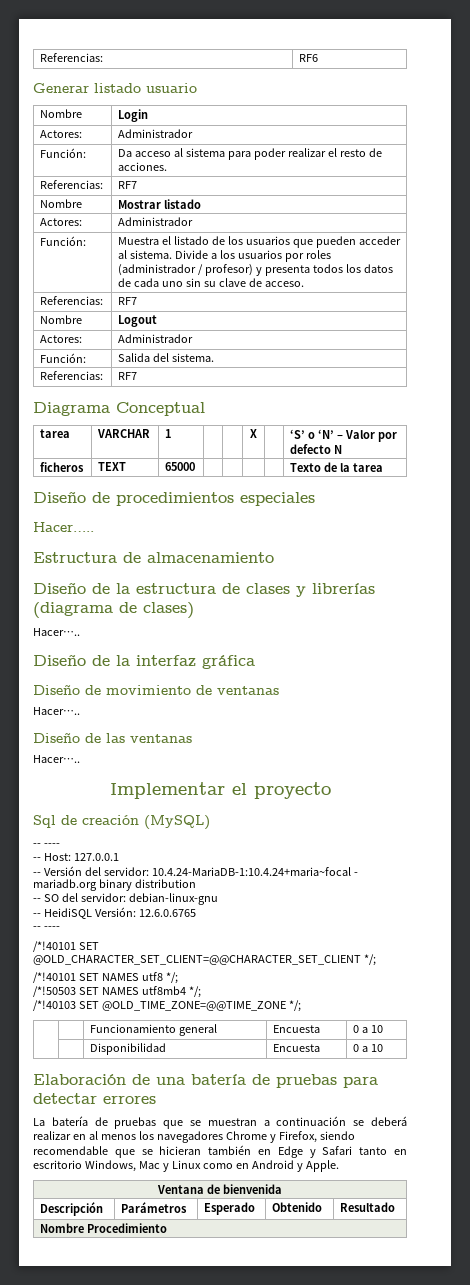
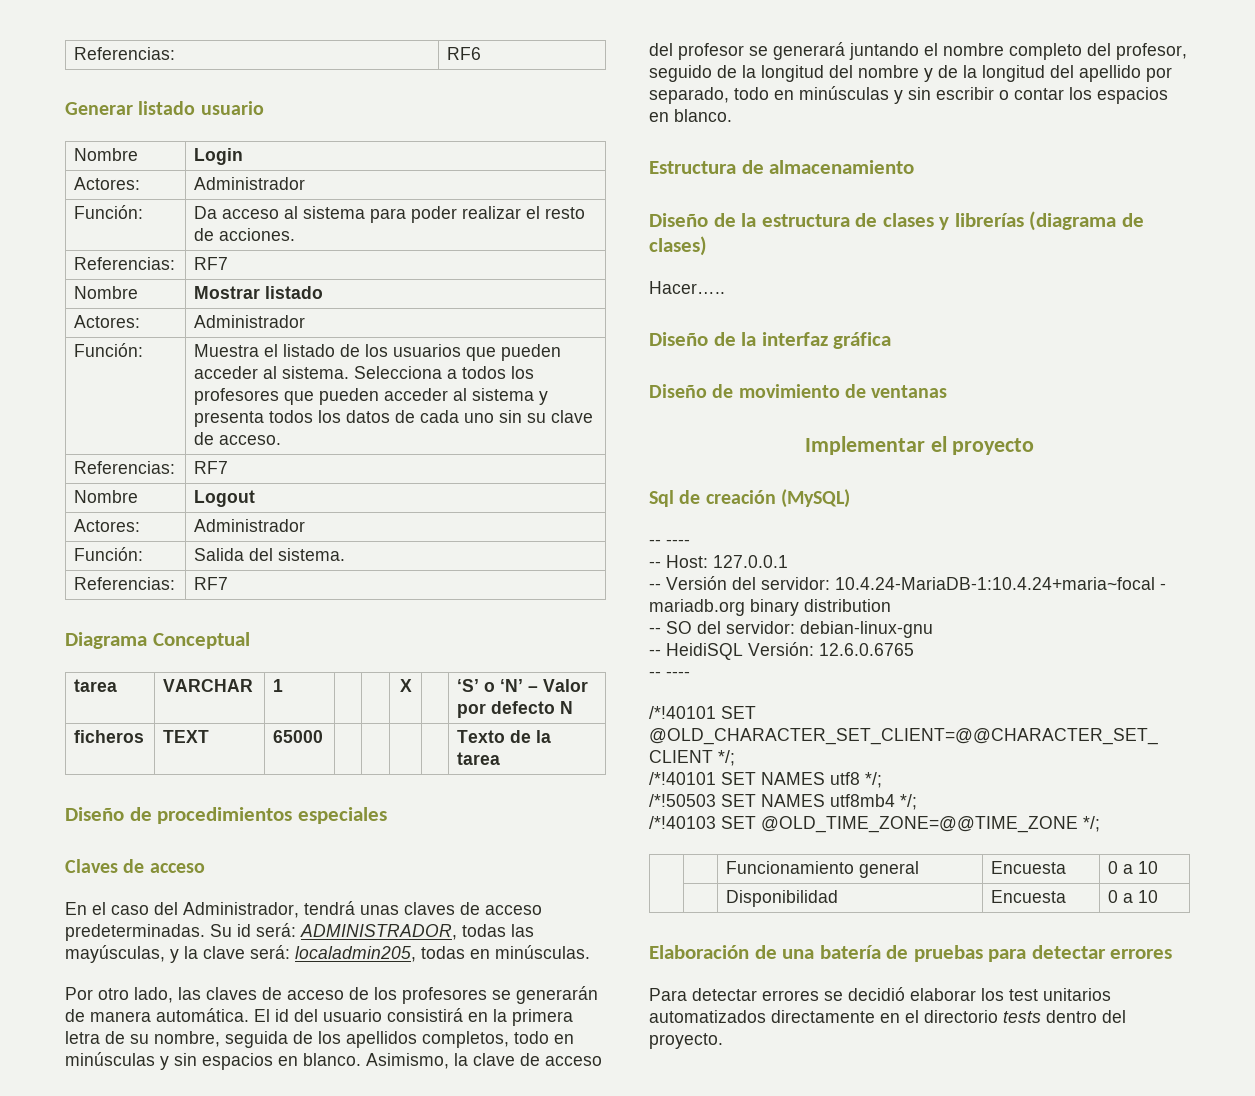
- Función: | Muestra el listado de los usuarios que pueden acceder al sistema. Divide a los usuarios por roles (administrador / profesor) y presenta todos los datos de cada uno sin su clave de acceso.
+ Función: | Muestra el listado de los usuarios que pueden acceder al sistema. Selecciona a todos los profesores que pueden acceder al sistema y presenta todos los datos de cada uno sin su clave de acceso.
  Diseño de procedimientos especiales
- Hacer…..
+ Claves de acceso
+ En el caso del Administrador, tendrá unas claves de acceso predeterminadas. Su id será: ADMINISTRADOR, todas las mayúsculas, y la clave será: localadmin205, todas en minúsculas.
+ Por otro lado, las claves de acceso de los profesores se generarán de manera automática. El id del usuario consistirá en la primera letra de su nombre, seguida de los apellidos completos, todo en minúsculas y sin espacios en blanco. Asimismo, la clave de acceso del profesor se generará juntando el nombre completo del profesor, seguido de la longitud del nombre y de la longitud del apellido por separado, todo en minúsculas y sin escribir o contar los espacios en blanco.
  Diseño de movimiento de ventanas
- Hacer…..
- Diseño de las ventanas
- Hacer…..
- La batería de pruebas que se muestran a continuación se deberá realizar en al menos los navegadores Chrome y Firefox, siendo recomendable que se hicieran también en Edge y Safari tanto en escritorio Windows, Mac y Linux como en Android y Apple.
- Ventana de bienvenida
- Descripción | Parámetros | Esperado | Obtenido | Resultado
- Nombre Procedimiento
+ Para detectar errores se decidió elaborar los test unitarios automatizados directamente en el directorio tests dentro del proyecto.

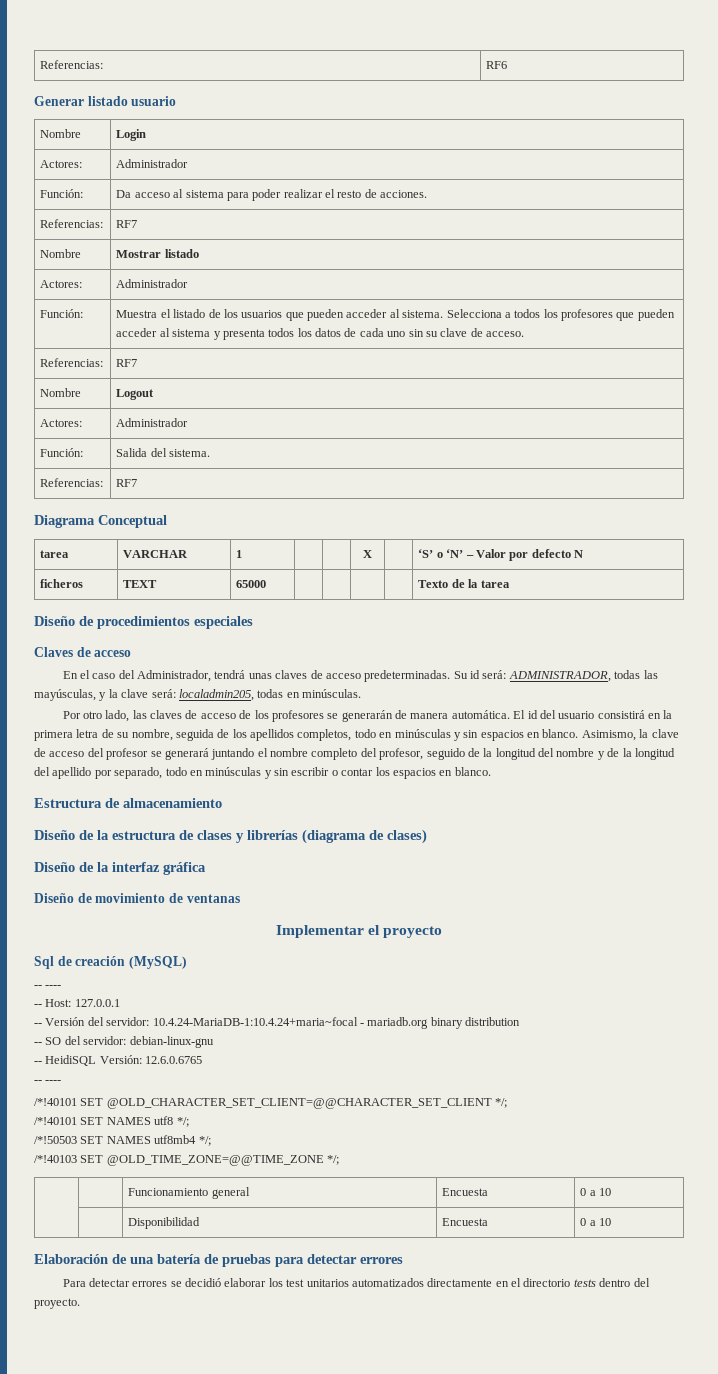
- Hacer…..

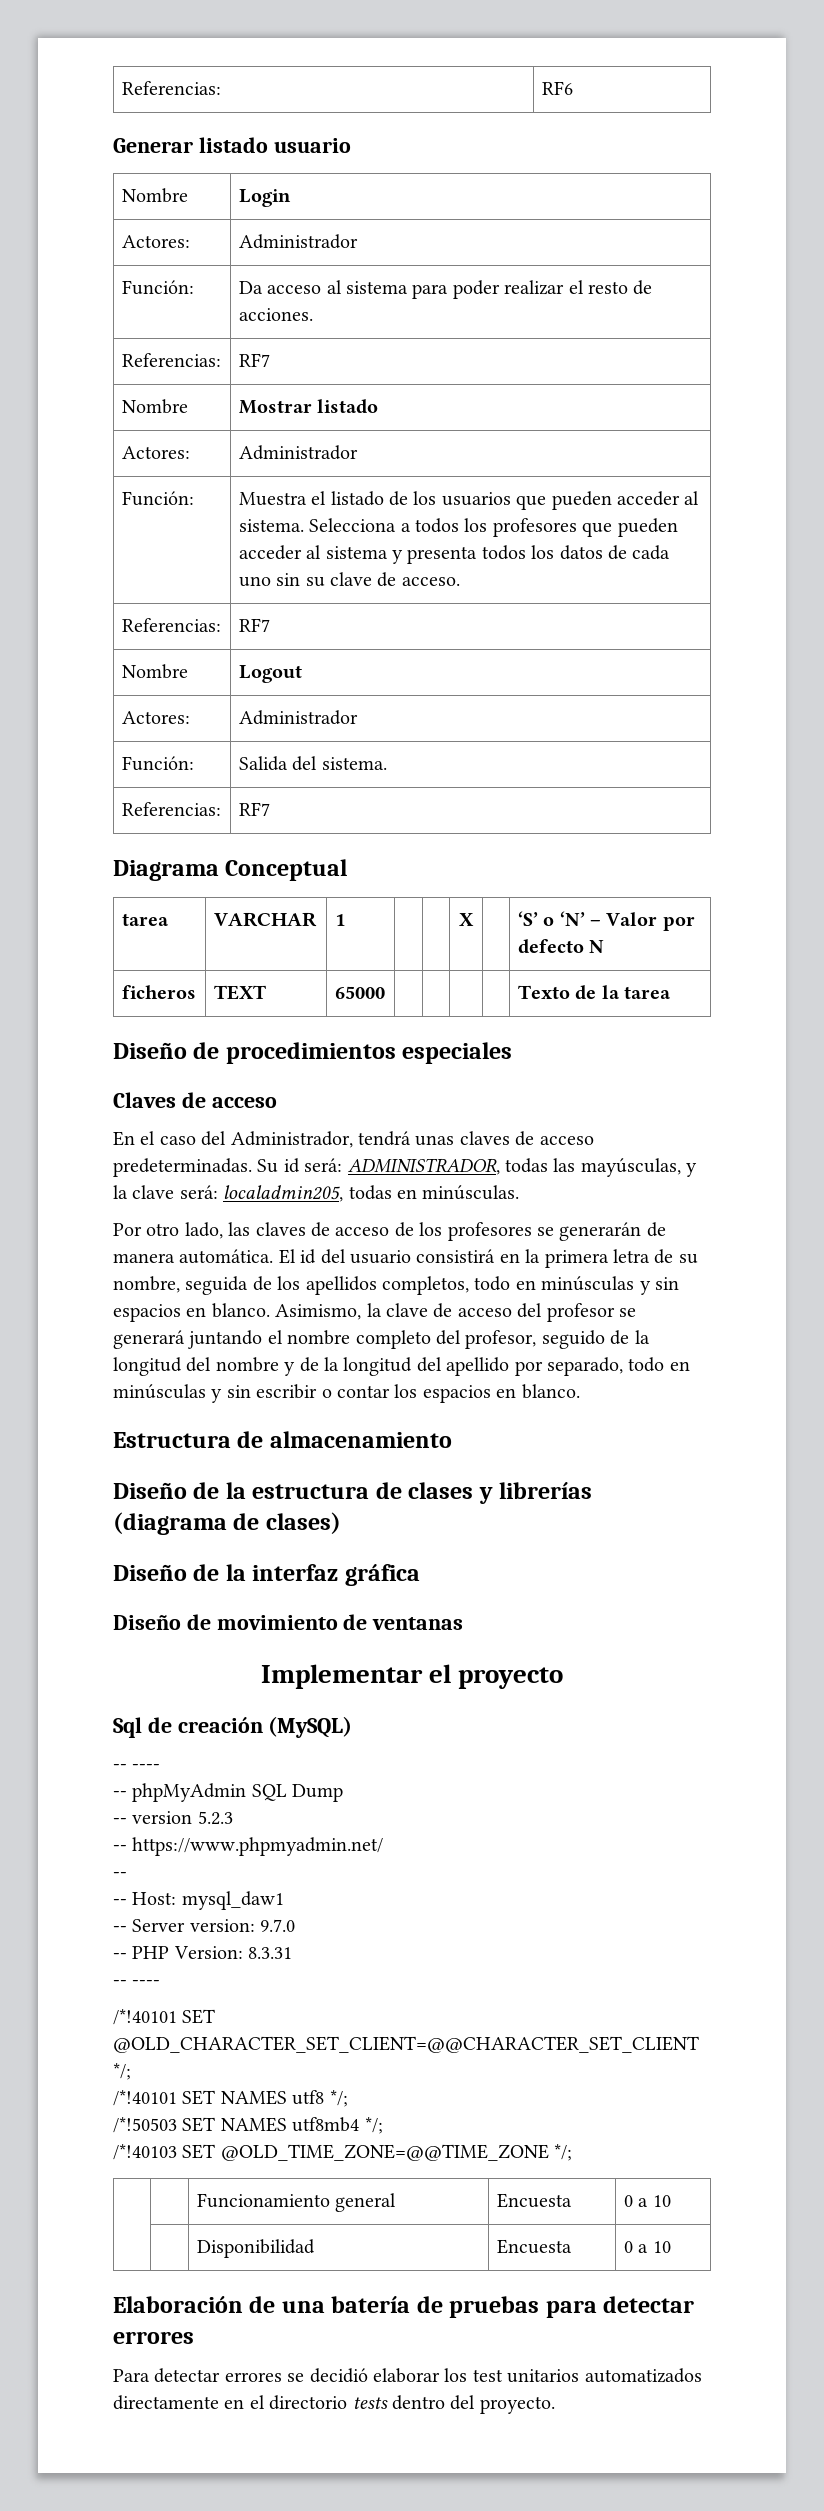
- -- Host: 127.0.0.1
- -- Versión del servidor: 10.4.24-MariaDB-1:10.4.24+maria~focal - mariadb.org binary distribution
- -- SO del servidor: debian-linux-gnu
- -- HeidiSQL Versión: 12.6.0.6765
+ -- phpMyAdmin SQL Dump
+ -- version 5.2.3
+ -- https://www.phpmyadmin.net/
+ --
+ -- Host: mysql_daw1
+ -- Server version: 9.7.0
+ -- PHP Version: 8.3.31

